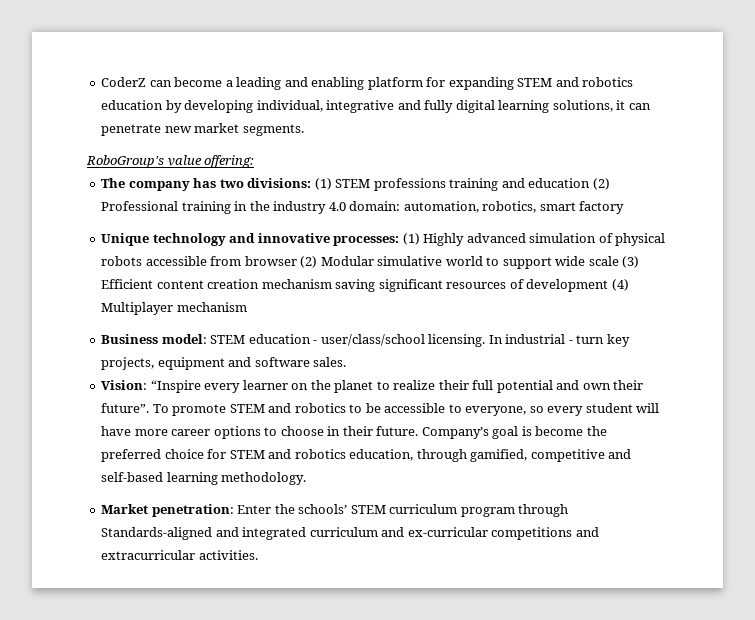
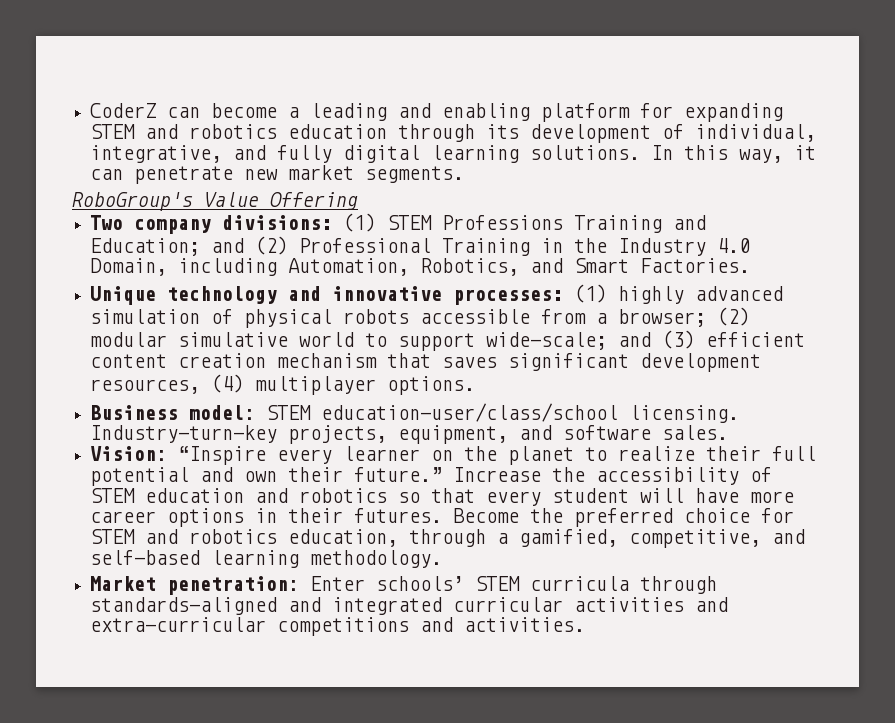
- CoderZ can become a leading and enabling platform for expanding STEM and robotics education by developing individual, integrative and fully digital learning solutions, it can penetrate new market segments.
+ CoderZ can become a leading and enabling platform for expanding STEM and robotics education through its development of individual, integrative, and fully digital learning solutions. In this way, it can penetrate new market segments.
- RoboGroup's value offering:
- The company has two divisions: (1) STEM professions training and education (2) Professional training in the industry 4.0 domain: automation, robotics, smart factory
+ RoboGroup's Value Offering
+ Two company divisions: (1) STEM Professions Training and Education; and (2) Professional Training in the Industry 4.0 Domain, including Automation, Robotics, and Smart Factories.
- Unique technology and innovative processes: (1) Highly advanced simulation of physical robots accessible from browser (2) Modular simulative world to support wide scale (3) Efficient content creation mechanism saving significant resources of development (4) Multiplayer mechanism
- Business model: STEM education - user/class/school licensing. In industrial - turn key projects, equipment and software sales.
+ Unique technology and innovative processes: (1) highly advanced simulation of physical robots accessible from a browser; (2) modular simulative world to support wide-scale; and (3) efficient content creation mechanism that saves significant development resources, (4) multiplayer options.
+ Business model: STEM education—user/class/school licensing. Industry—turn-key projects, equipment, and software sales.
- Vision: “Inspire every learner on the planet to realize their full potential and own their future”. To promote STEM and robotics to be accessible to everyone, so every student will have more career options to choose in their future. Company’s goal is become the preferred choice for STEM and robotics education, through gamified, competitive and self-based learning methodology.
+ Vision: “Inspire every learner on the planet to realize their full potential and own their future.” Increase the accessibility of STEM education and robotics so that every student will have more career options in their futures. Become the preferred choice for STEM and robotics education, through a gamified, competitive, and self-based learning methodology.
- Market penetration: Enter the schools’ STEM curriculum program through Standards-aligned and integrated curriculum and ex-curricular competitions and extracurricular activities.
+ Market penetration: Enter schools’ STEM curricula through standards-aligned and integrated curricular activities and extra-curricular competitions and activities.

